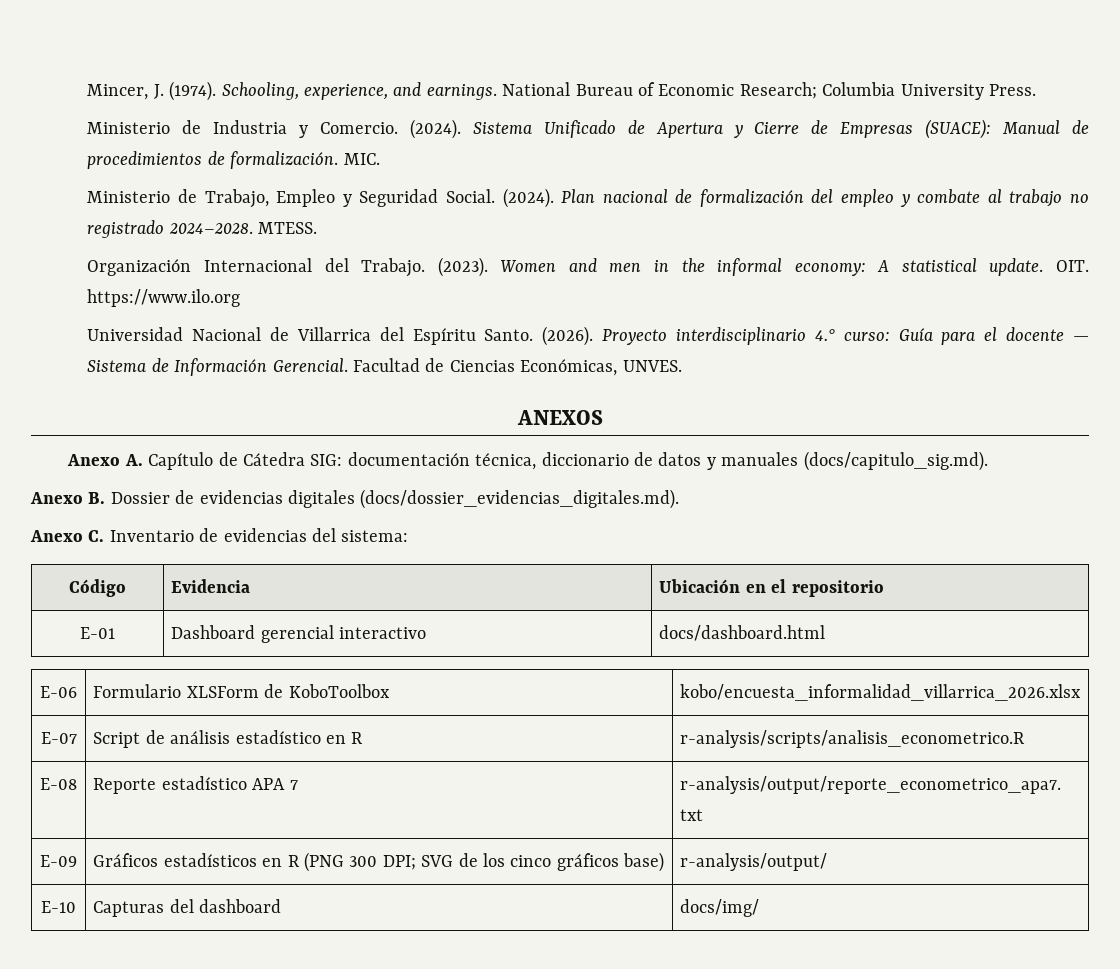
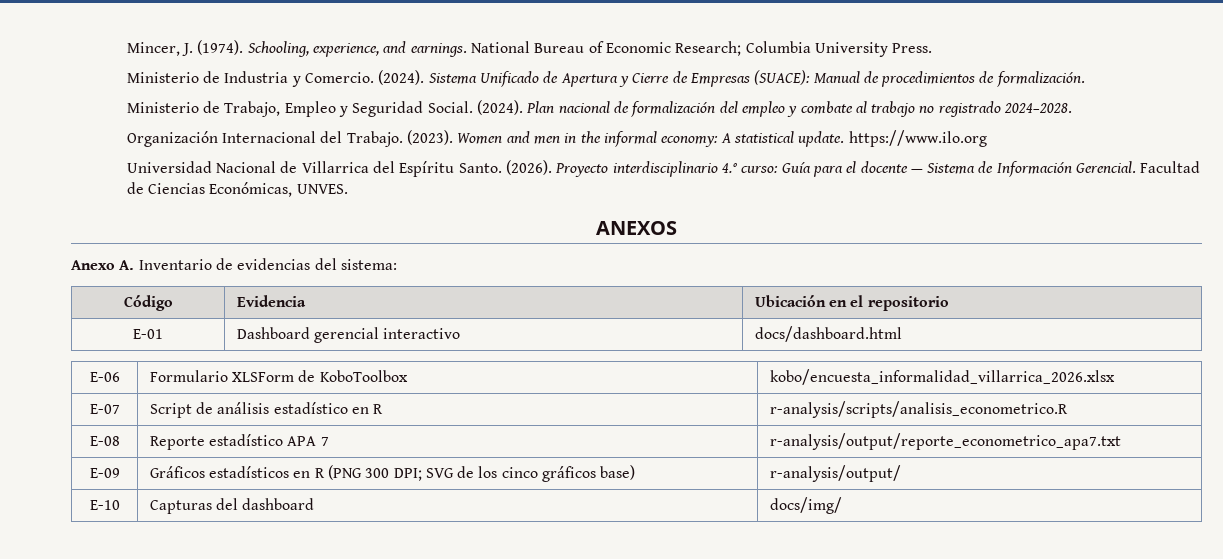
- MIC.
- MTESS.
- Women and men in the informal economy: A statistical update. OIT. https://www.ilo.org
+ Women and men in the informal economy: A statistical update. https://www.ilo.org
- Anexo A. Capítulo de Cátedra SIG: documentación técnica, diccionario de datos y manuales (docs/capitulo_sig.md).
- Anexo B. Dossier de evidencias digitales (docs/dossier_evidencias_digitales.md).
- Anexo C. Inventario de evidencias del sistema:
+ Anexo A. Inventario de evidencias del sistema:

